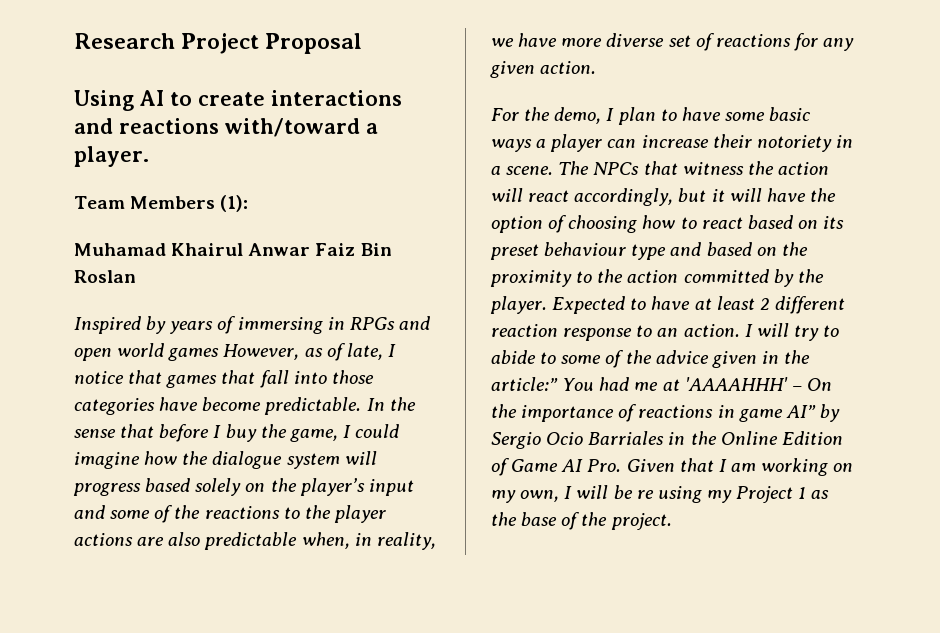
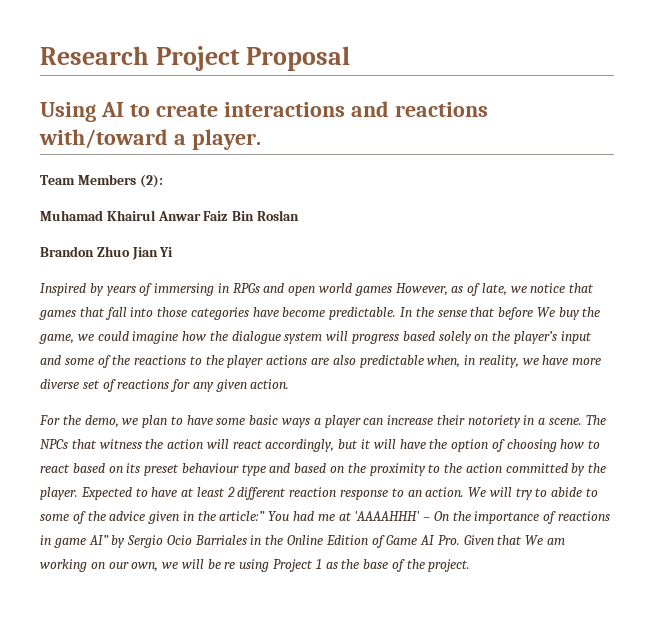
- Team Members (1):
+ Team Members (2):
+ Brandon Zhuo Jian Yi
- Inspired by years of immersing in RPGs and open world games However, as of late, I notice that games that fall into those categories have become predictable.
+ Inspired by years of immersing in RPGs and open world games However, as of late, we notice that games that fall into those categories have become predictable.
- In the sense that before I buy the game, I could imagine how the dialogue system will progress based solely on the player’s input and some of the reactions to the player actions are also predictable when, in reality, we have more diverse set of reactions for any given action.
+ In the sense that before We buy the game, we could imagine how the dialogue system will progress based solely on the player’s input and some of the reactions to the player actions are also predictable when, in reality, we have more diverse set of reactions for any given action.
- For the demo, I plan to have some basic ways a player can increase their notoriety in a scene.
+ For the demo, we plan to have some basic ways a player can increase their notoriety in a scene.
- I will try to abide to some of the advice given in the article:” You had me at 'AAAAHHH' – On the importance of reactions in game AI” by Sergio Ocio Barriales in the Online Edition of Game AI Pro. Given that I am working on my own, I will be re using my Project 1 as the base of the project.
+ We will try to abide to some of the advice given in the article:” You had me at 'AAAAHHH' – On the importance of reactions in game AI” by Sergio Ocio Barriales in the Online Edition of Game AI Pro. Given that We am working on our own, we will be re using Project 1 as the base of the project.

